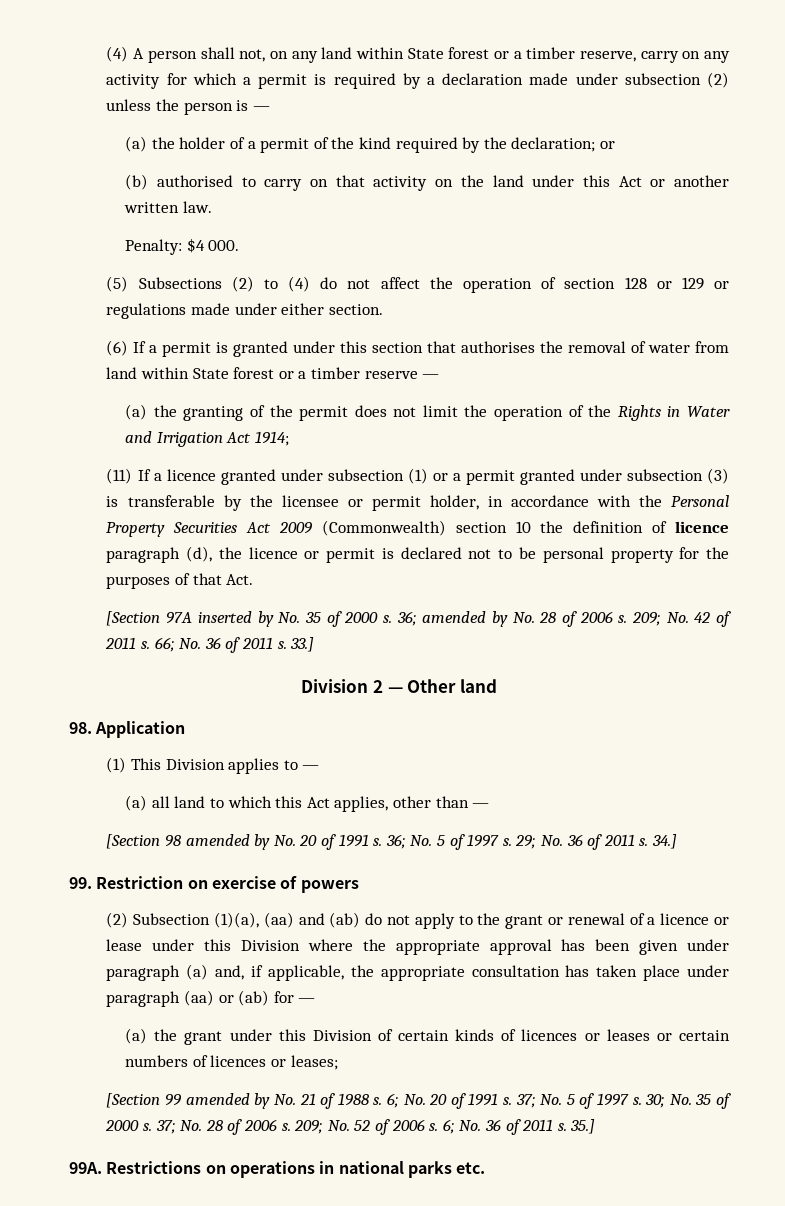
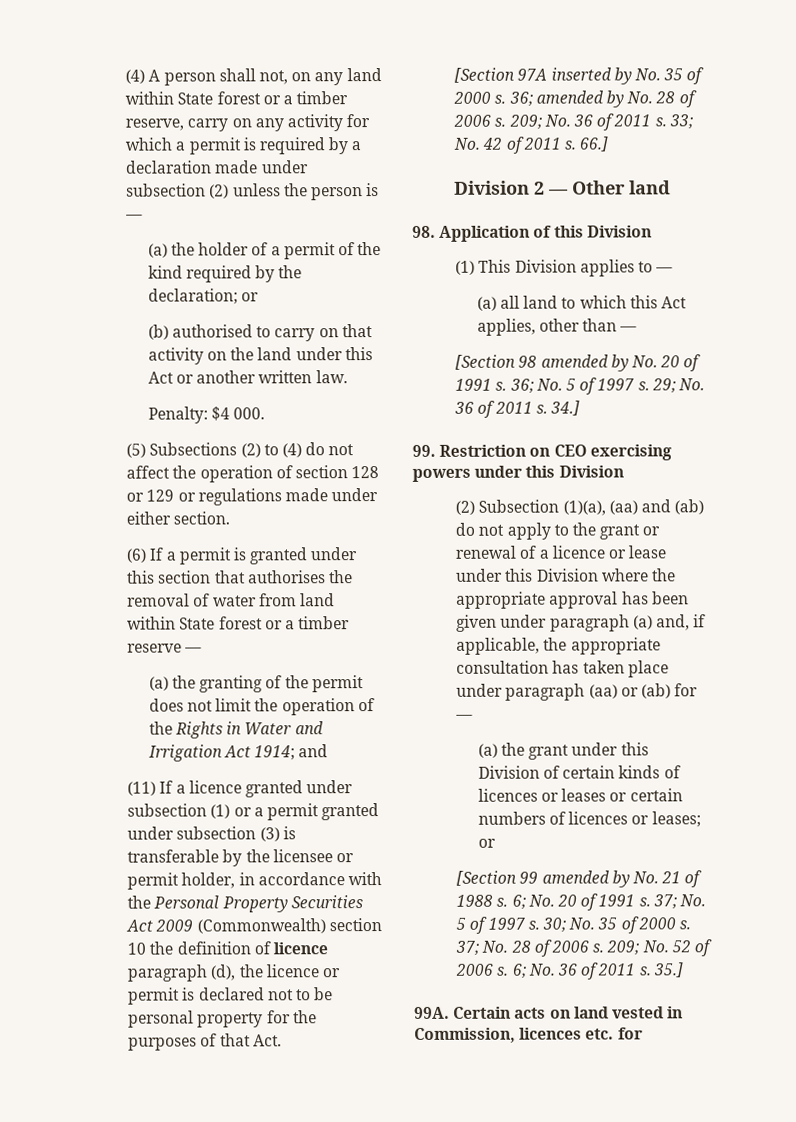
- (a) the granting of the permit does not limit the operation of the Rights in Water and Irrigation Act 1914;
+ (a) the granting of the permit does not limit the operation of the Rights in Water and Irrigation Act 1914; and
- 209; No. 42 of 2011 s. 66; No. 36 of 2011 s. 33.]
+ 209; No. 36 of 2011 s. 33; No. 42 of 2011 s. 66.]
- 98. Application
+ 98. Application of this Division
- 99. Restriction on exercise of powers
+ 99. Restriction on CEO exercising powers under this Division
- (a) the grant under this Division of certain kinds of licences or leases or certain numbers of licences or leases;
+ (a) the grant under this Division of certain kinds of licences or leases or certain numbers of licences or leases; or
- Restrictions on operations in national parks etc.
+ Certain acts on land vested in Commission, licences etc. for

